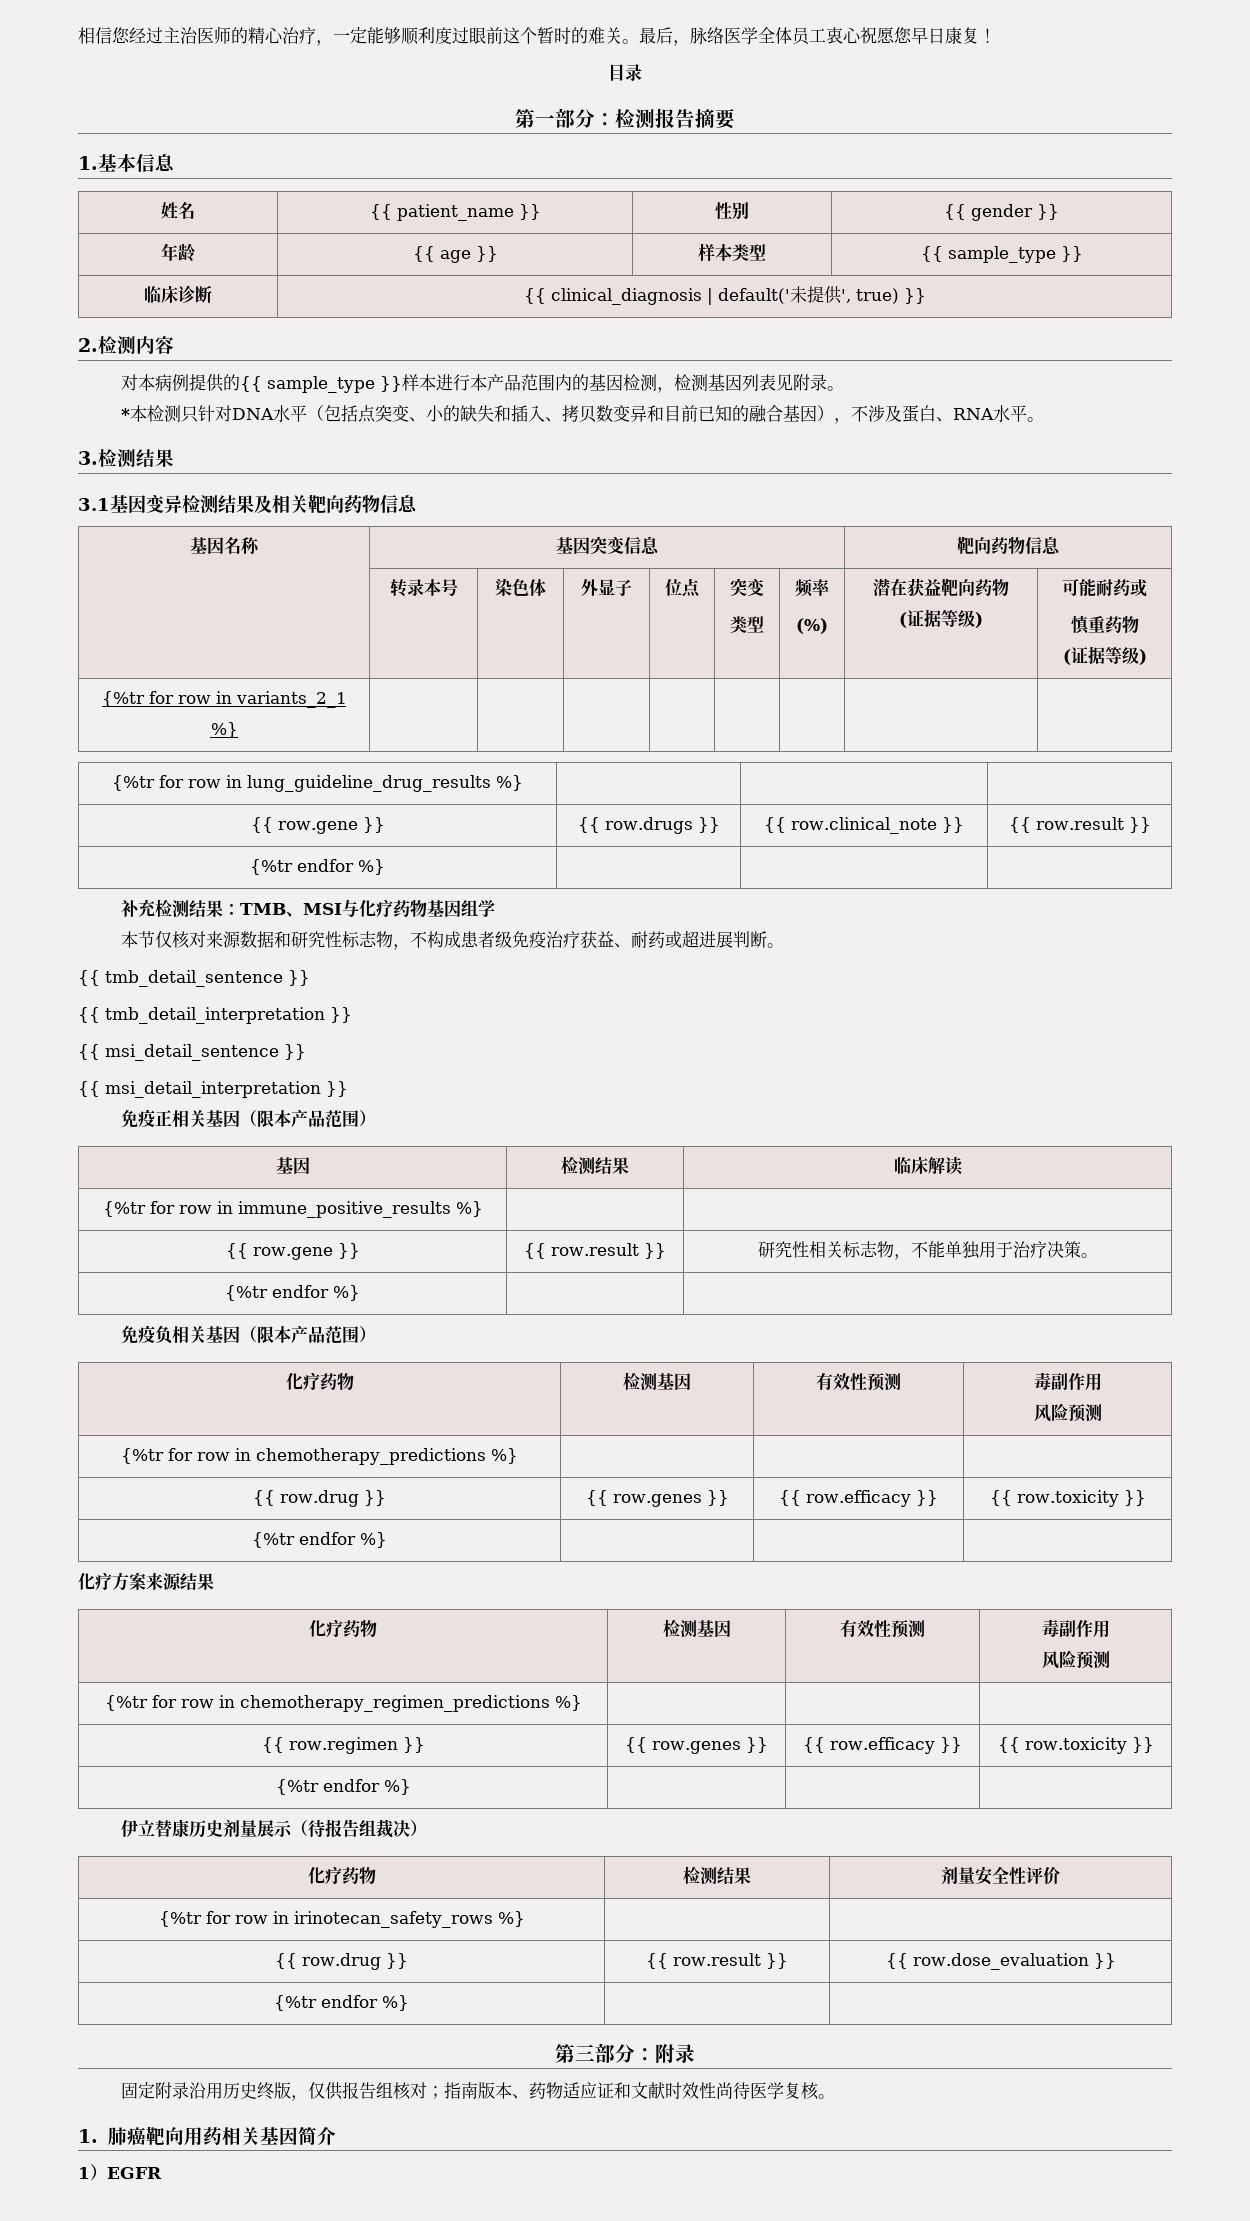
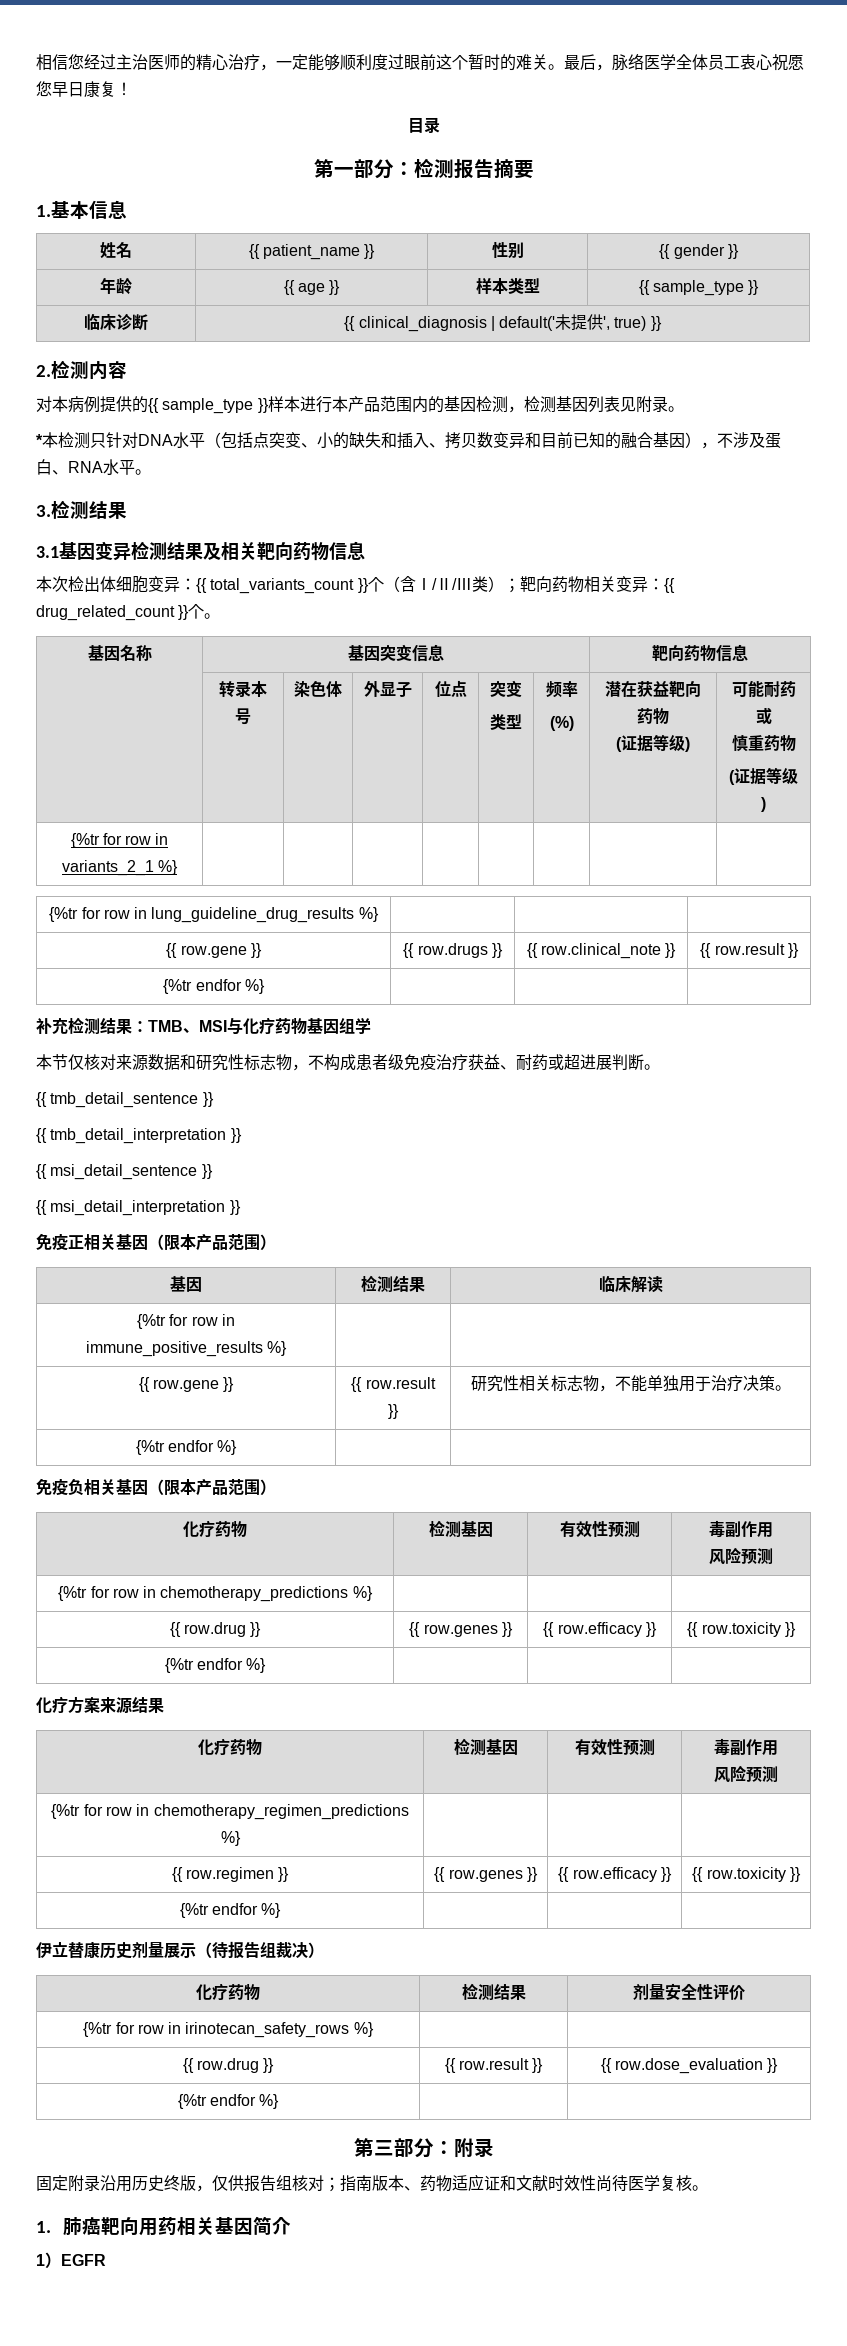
+ 本次检出体细胞变异：{{ total_variants_count }}个（含Ⅰ/Ⅱ/Ⅲ类）；靶向药物相关变异：{{ drug_related_count }}个。

